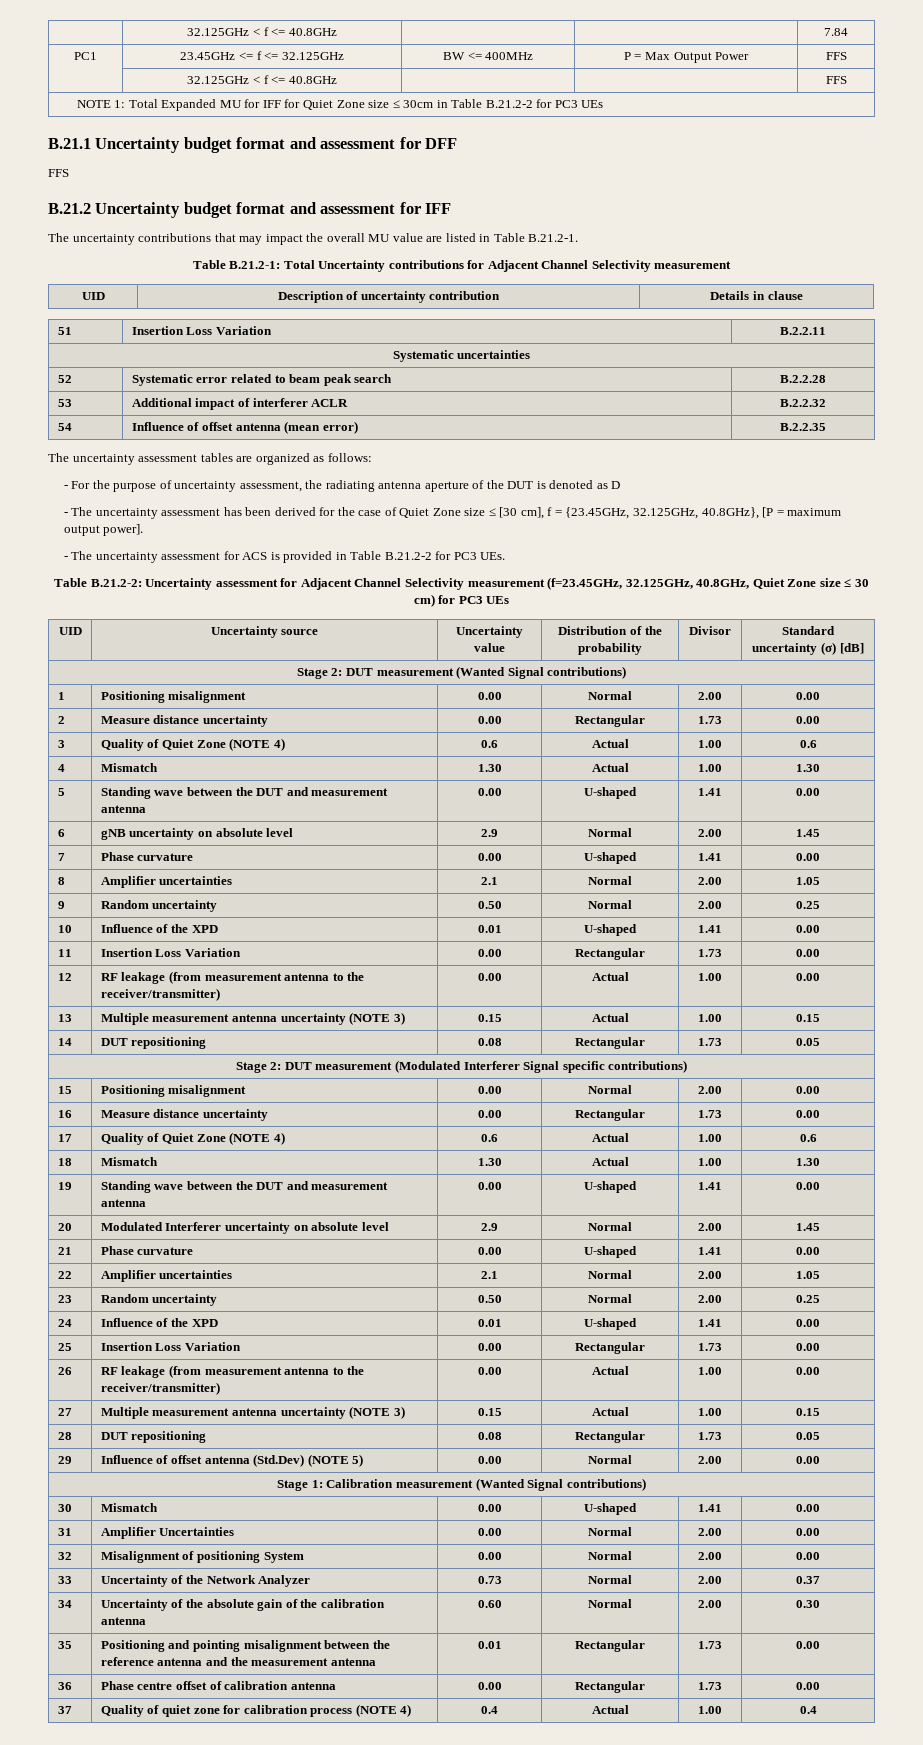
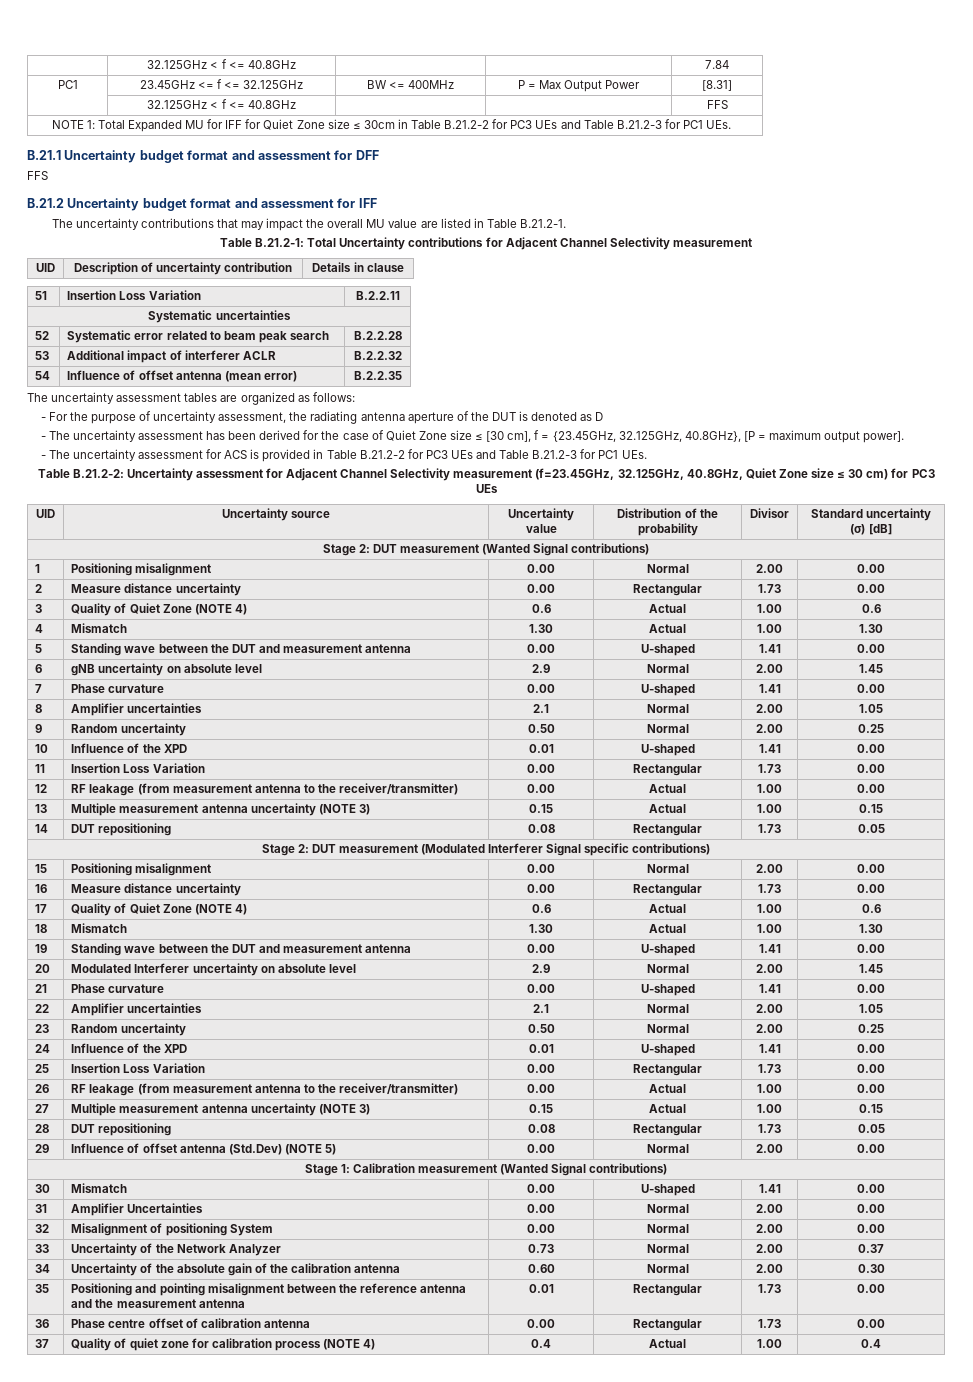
- PC1 | 23.45GHz <= f <= 32.125GHz | BW <= 400MHz | P = Max Output Power | FFS
+ PC1 | 23.45GHz <= f <= 32.125GHz | BW <= 400MHz | P = Max Output Power | [8.31]
- NOTE 1: Total Expanded MU for IFF for Quiet Zone size ≤ 30cm in Table B.21.2-2 for PC3 UEs
+ NOTE 1: Total Expanded MU for IFF for Quiet Zone size ≤ 30cm in Table B.21.2-2 for PC3 UEs and Table B.21.2-3 for PC1 UEs.
- - The uncertainty assessment for ACS is provided in Table B.21.2-2 for PC3 UEs.
+ - The uncertainty assessment for ACS is provided in Table B.21.2-2 for PC3 UEs and Table B.21.2-3 for PC1 UEs.

